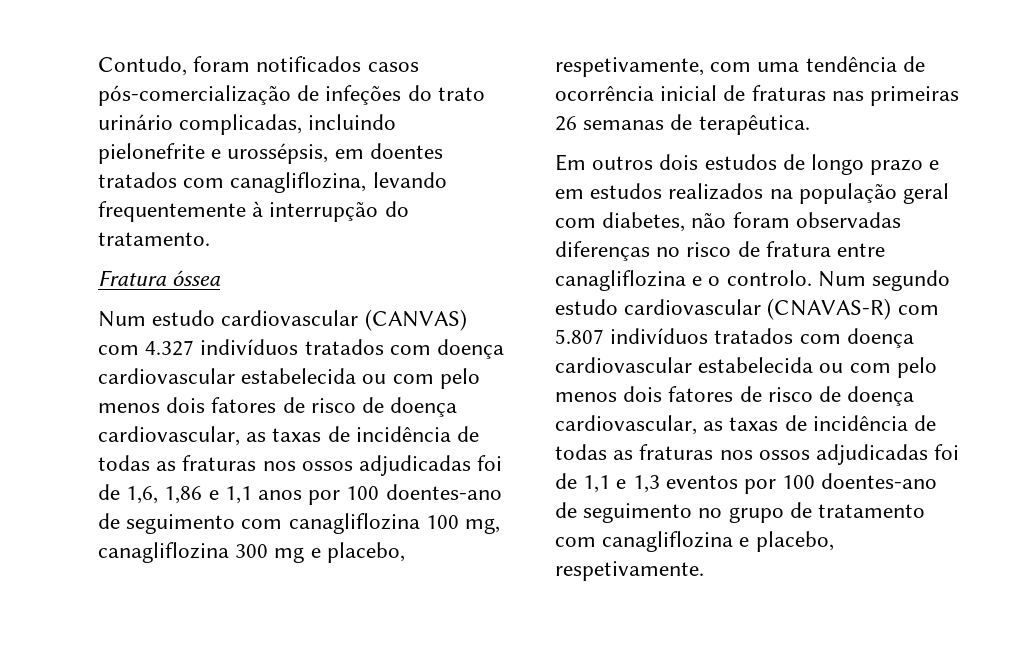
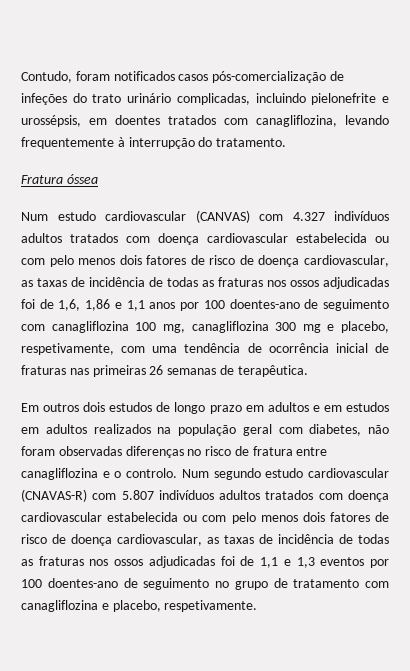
- Num estudo cardiovascular (CANVAS) com 4.327 indivíduos tratados com doença cardiovascular estabelecida ou com pelo menos dois fatores de risco de doença cardiovascular, as taxas de incidência de todas as fraturas nos ossos adjudicadas foi de 1,6, 1,86 e 1,1 anos por 100 doentes-ano de seguimento com canagliflozina 100 mg, canagliflozina 300 mg e placebo, respetivamente, com uma tendência de ocorrência inicial de fraturas nas primeiras 26 semanas de terapêutica.
+ Num estudo cardiovascular (CANVAS) com 4.327 indivíduos adultos tratados com doença cardiovascular estabelecida ou com pelo menos dois fatores de risco de doença cardiovascular, as taxas de incidência de todas as fraturas nos ossos adjudicadas foi de 1,6, 1,86 e 1,1 anos por 100 doentes-ano de seguimento com canagliflozina 100 mg, canagliflozina 300 mg e placebo, respetivamente, com uma tendência de ocorrência inicial de fraturas nas primeiras 26 semanas de terapêutica.
- Em outros dois estudos de longo prazo e em estudos realizados na população geral com diabetes, não foram observadas diferenças no risco de fratura entre canagliflozina e o controlo.
+ Em outros dois estudos de longo prazo em adultos e em estudos em adultos realizados na população geral com diabetes, não foram observadas diferenças no risco de fratura entre canagliflozina e o controlo.
- Num segundo estudo cardiovascular (CNAVAS-R) com 5.807 indivíduos tratados com doença cardiovascular estabelecida ou com pelo menos dois fatores de risco de doença cardiovascular, as taxas de incidência de todas as fraturas nos ossos adjudicadas foi de 1,1 e 1,3 eventos por 100 doentes-ano de seguimento no grupo de tratamento com canagliflozina e placebo, respetivamente.
+ Num segundo estudo cardiovascular (CNAVAS-R) com 5.807 indivíduos adultos tratados com doença cardiovascular estabelecida ou com pelo menos dois fatores de risco de doença cardiovascular, as taxas de incidência de todas as fraturas nos ossos adjudicadas foi de 1,1 e 1,3 eventos por 100 doentes-ano de seguimento no grupo de tratamento com canagliflozina e placebo, respetivamente.

